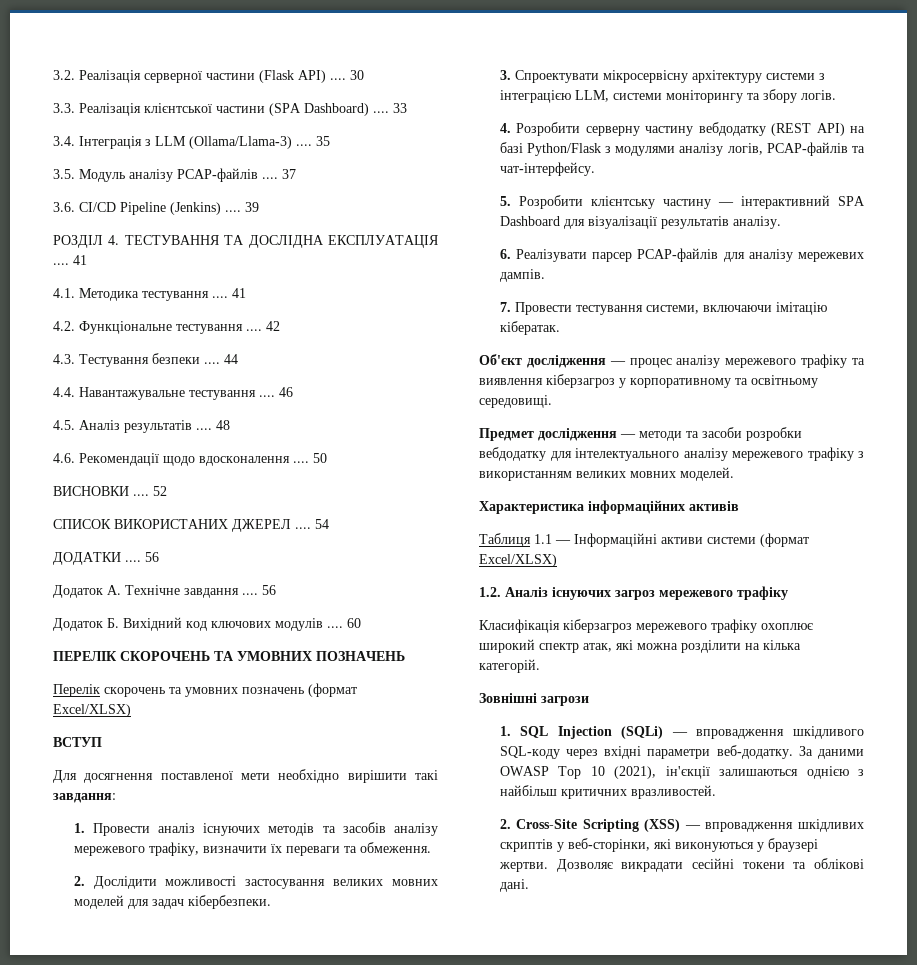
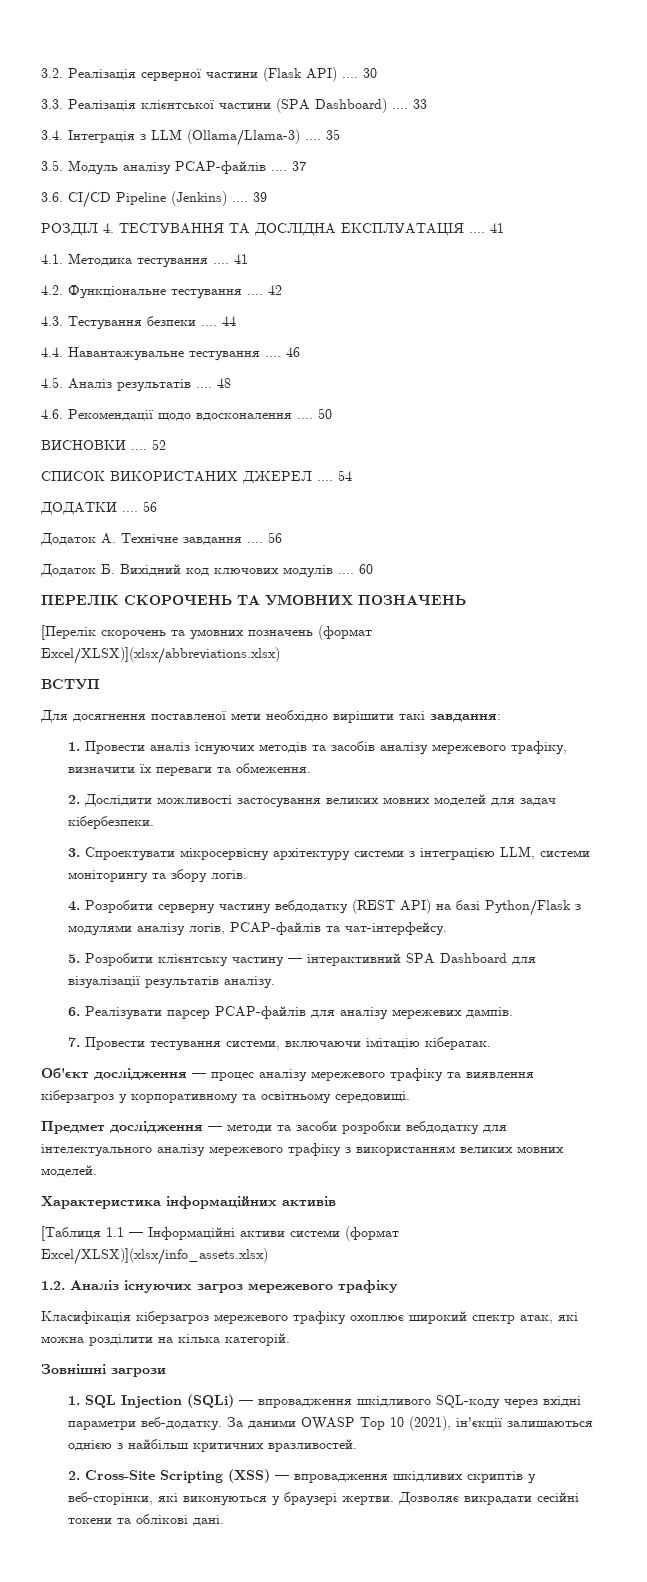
- Перелік скорочень та умовних позначень (формат Excel/XLSX)
+ [Перелік скорочень та умовних позначень (формат Excel/XLSX)](xlsx/abbreviations.xlsx)
- Таблиця 1.1 — Інформаційні активи системи (формат Excel/XLSX)
+ [Таблиця 1.1 — Інформаційні активи системи (формат Excel/XLSX)](xlsx/info_assets.xlsx)

